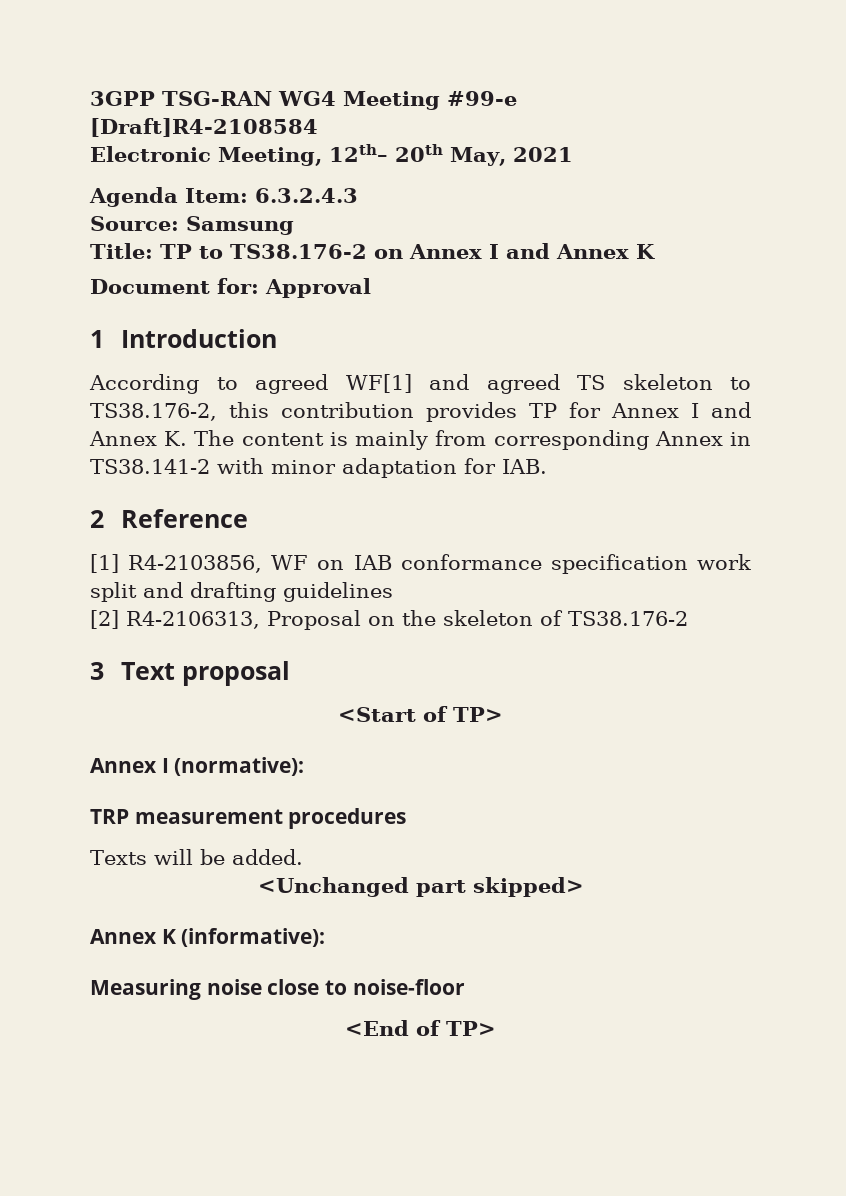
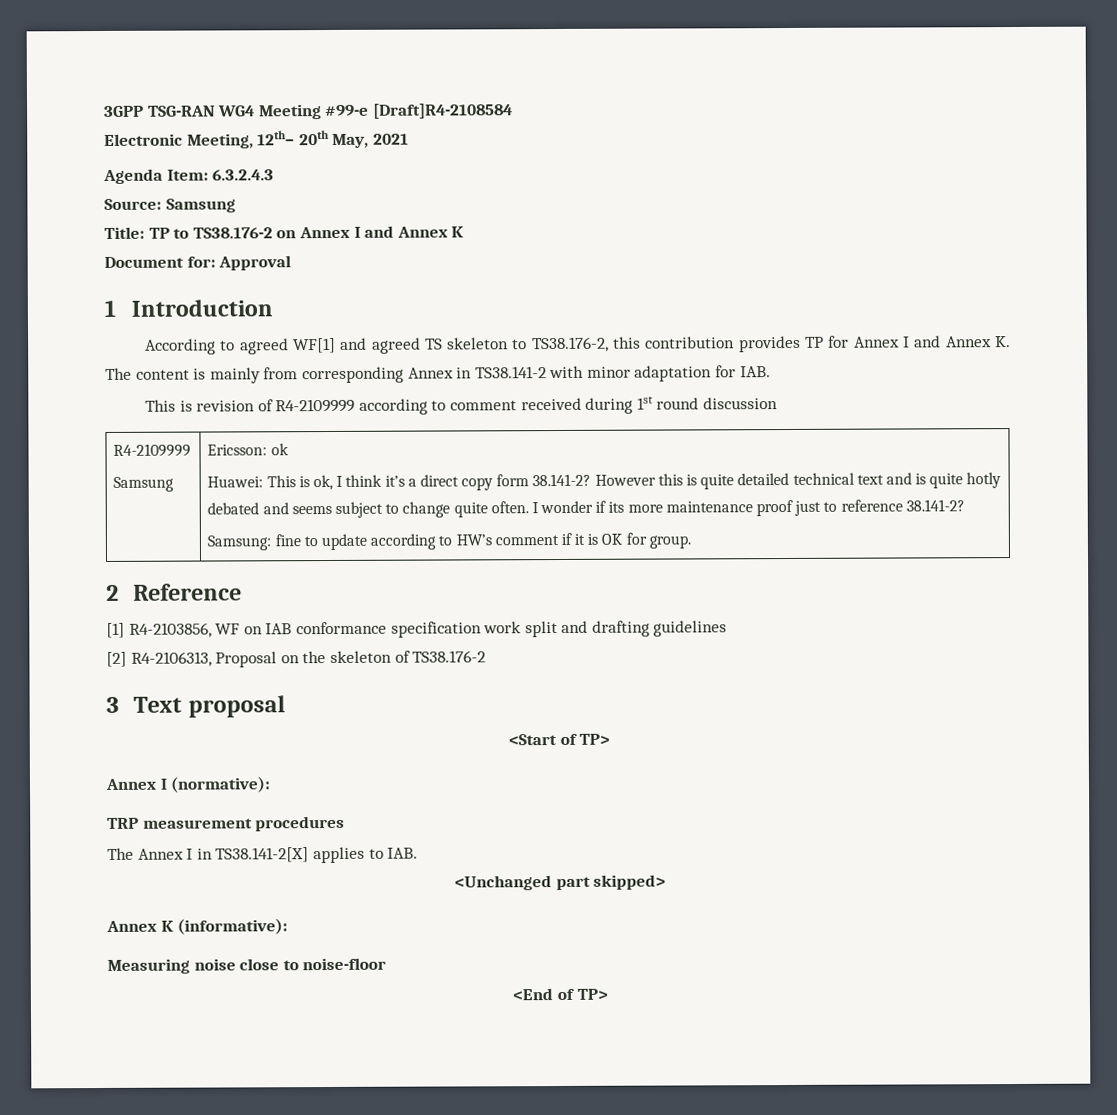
+ This is revision of R4-2109999 according to comment received during 1st round discussion
+ R4-2109999
+ Samsung | Ericsson: ok
+ Huawei: This is ok, I think it’s a direct copy form 38.141-2? However this is quite detailed technical text and is quite hotly debated and seems subject to change quite often. I wonder if its more maintenance proof just to reference 38.141-2?
+ Samsung: fine to update according to HW’s comment if it is OK for group.
- Texts will be added.
+ The Annex I in TS38.141-2[X] applies to IAB.

